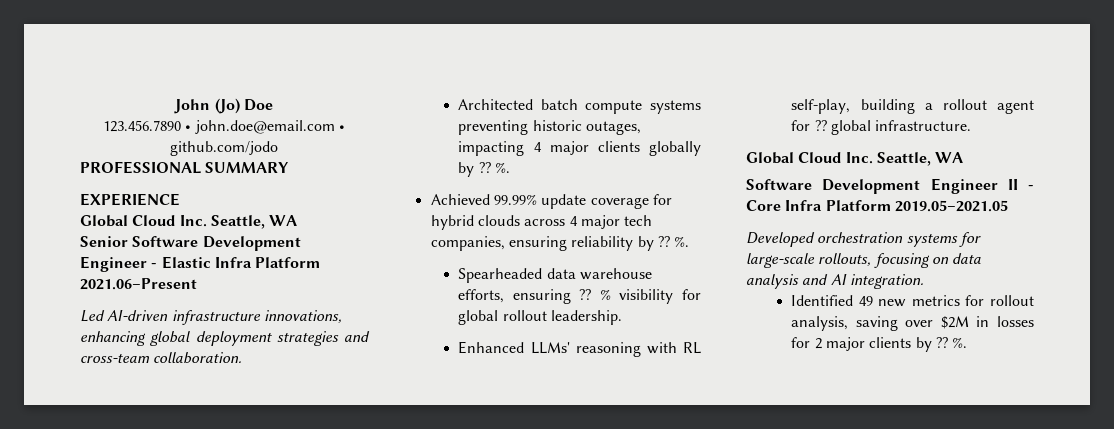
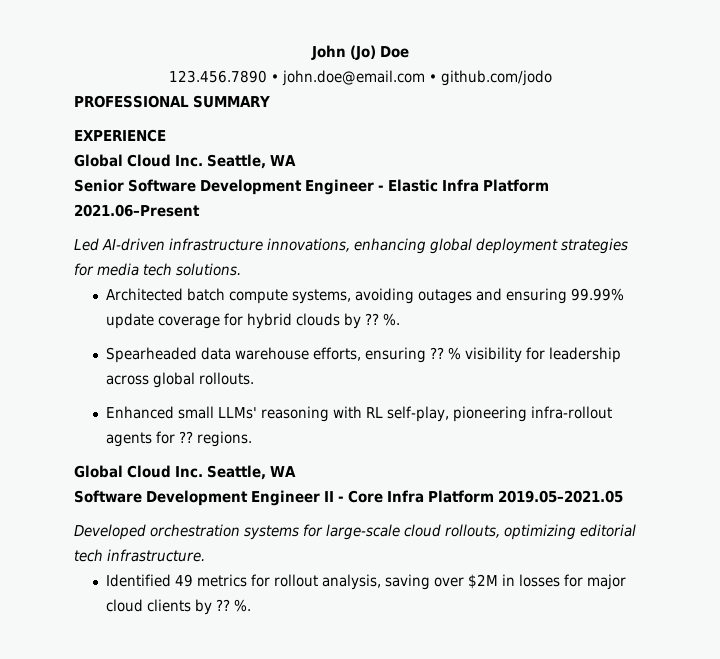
- Led AI-driven infrastructure innovations, enhancing global deployment strategies and cross-team collaboration.
+ Led AI-driven infrastructure innovations, enhancing global deployment strategies for media tech solutions.
- Architected batch compute systems preventing historic outages, impacting 4 major clients globally by ?? %.
- Achieved 99.99% update coverage for hybrid clouds across 4 major tech companies, ensuring reliability by ??
+ Architected batch compute systems, avoiding outages and ensuring 99.99% update coverage for hybrid clouds by ??
- % visibility for global rollout leadership.
+ % visibility for leadership across global rollouts.
- Enhanced LLMs' reasoning with RL self-play, building a rollout agent for ?? global infrastructure.
+ Enhanced small LLMs' reasoning with RL self-play, pioneering infra-rollout agents for ?? regions.
- Developed orchestration systems for large-scale rollouts, focusing on data analysis and AI integration.
+ Developed orchestration systems for large-scale cloud rollouts, optimizing editorial tech infrastructure.
- Identified 49 new metrics for rollout analysis, saving over $2M in losses for 2 major clients by ??
+ Identified 49 metrics for rollout analysis, saving over $2M in losses for major cloud clients by ??

